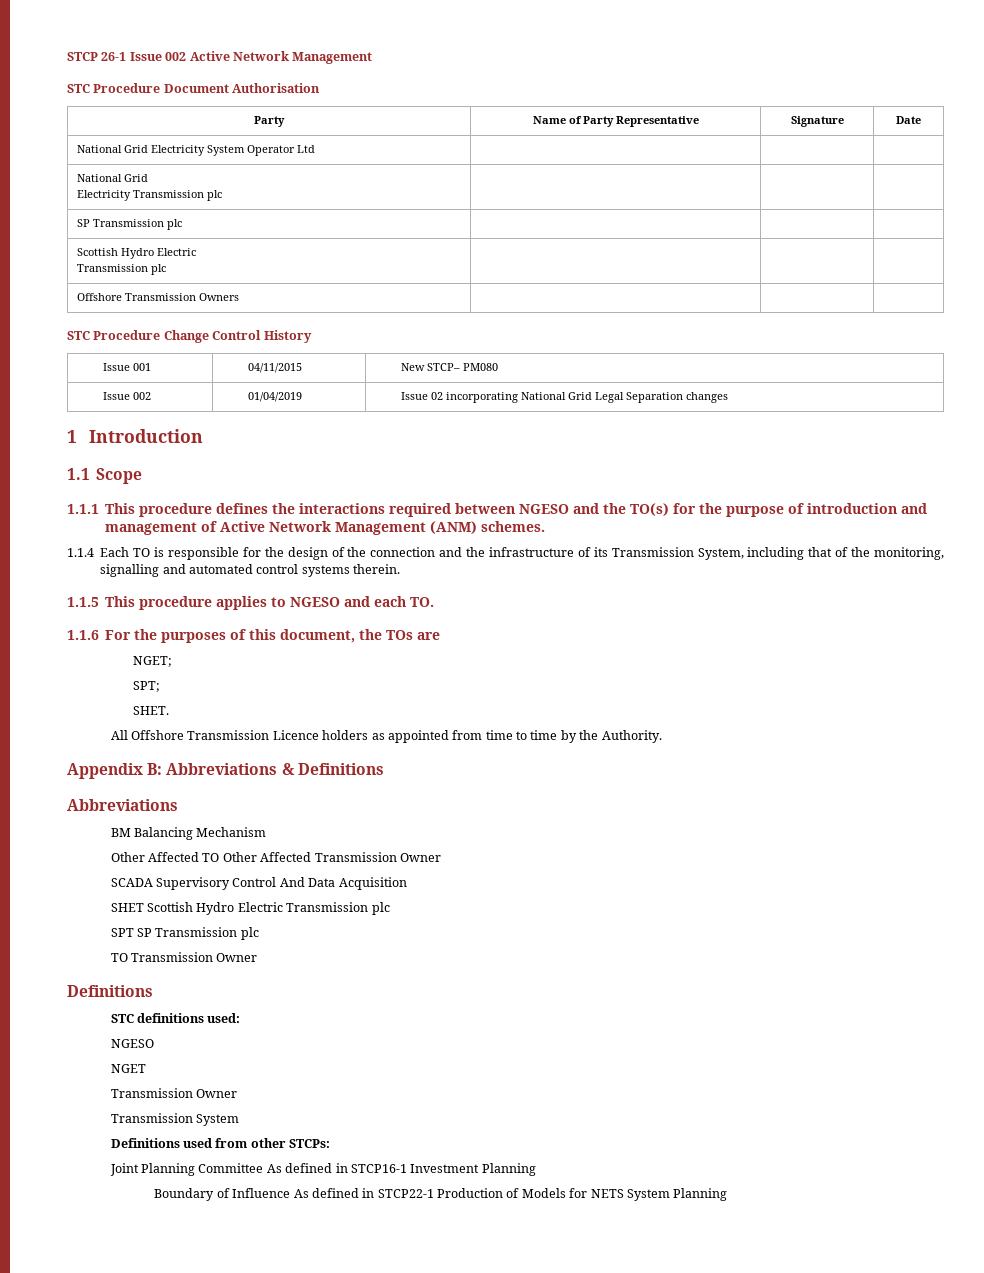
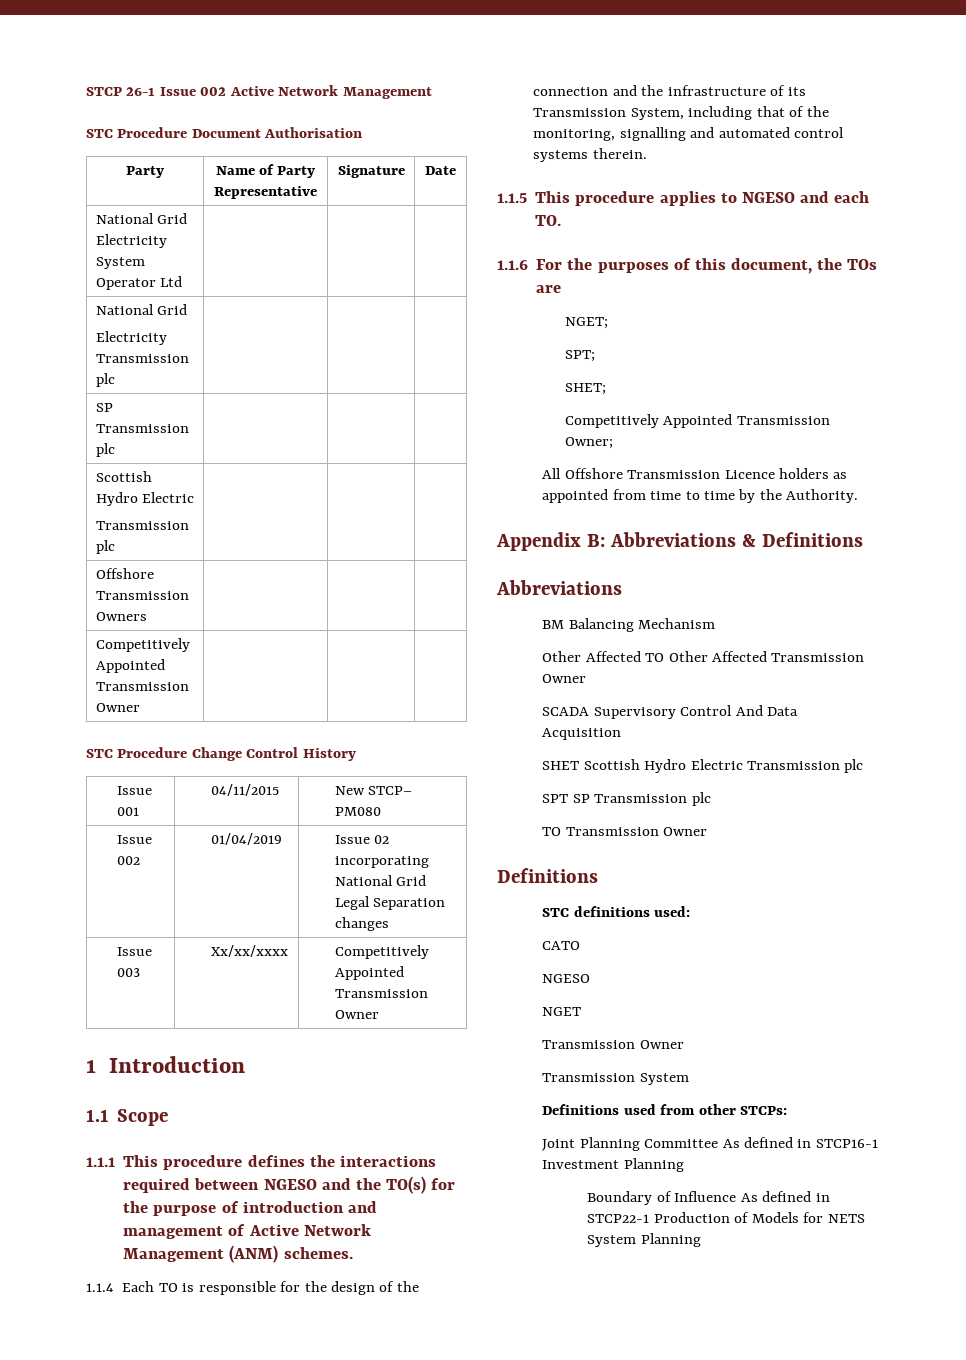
+ Competitively Appointed Transmission Owner | | |
+ Issue 003 | Xx/xx/xxxx | Competitively Appointed Transmission Owner
- SHET.
+ SHET;
+ Competitively Appointed Transmission Owner;
+ CATO

